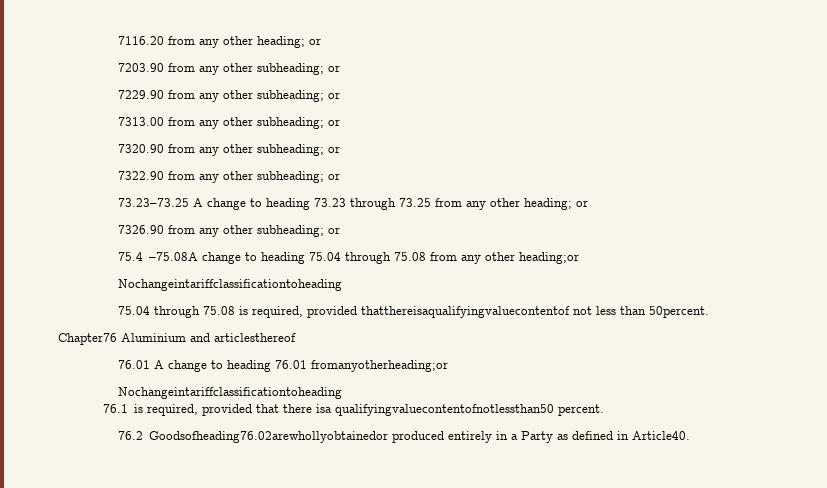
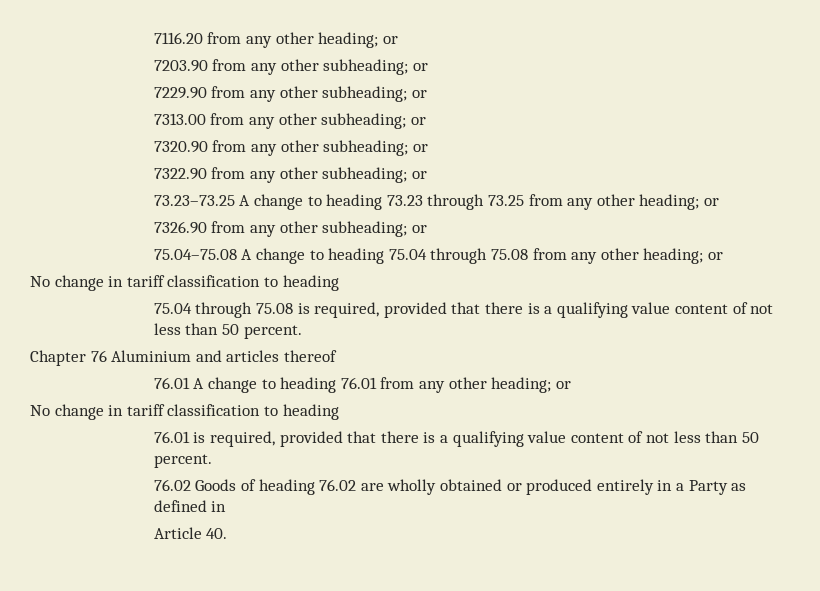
- 75.4 –75.08A change to heading 75.04 through 75.08 from any other heading;or
- Nochangeintariffclassificationtoheading
+ 75.04–75.08 A change to heading 75.04 through 75.08 from any other heading; or
+ No change in tariff classification to heading
- 75.04 through 75.08 is required, provided thatthereisaqualifyingvaluecontentof not less than 50percent.
- Chapter76 Aluminium and articlesthereof
+ 75.04 through 75.08 is required, provided that there is a qualifying value content of not less than 50 percent.
+ Chapter 76 Aluminium and articles thereof
- 76.01 A change to heading 76.01 fromanyotherheading;or
- Nochangeintariffclassificationtoheading
- 76.1 is required, provided that there isa qualifyingvaluecontentofnotlessthan50 percent.
- 76.2 Goodsofheading76.02arewhollyobtainedor produced entirely in a Party as defined in Article40.
+ 76.01 A change to heading 76.01 from any other heading; or
+ No change in tariff classification to heading
+ 76.01 is required, provided that there is a qualifying value content of not less than 50 percent.
+ 76.02 Goods of heading 76.02 are wholly obtained or produced entirely in a Party as defined in
+ Article 40.

